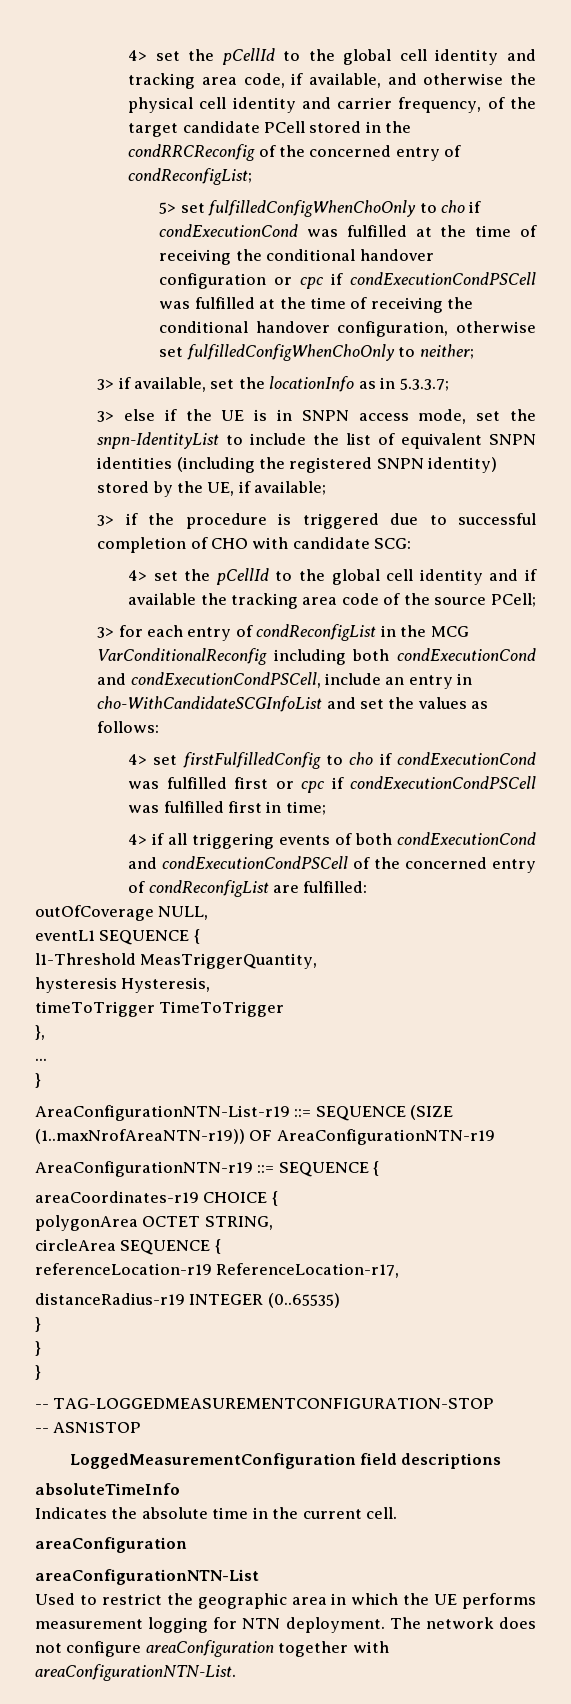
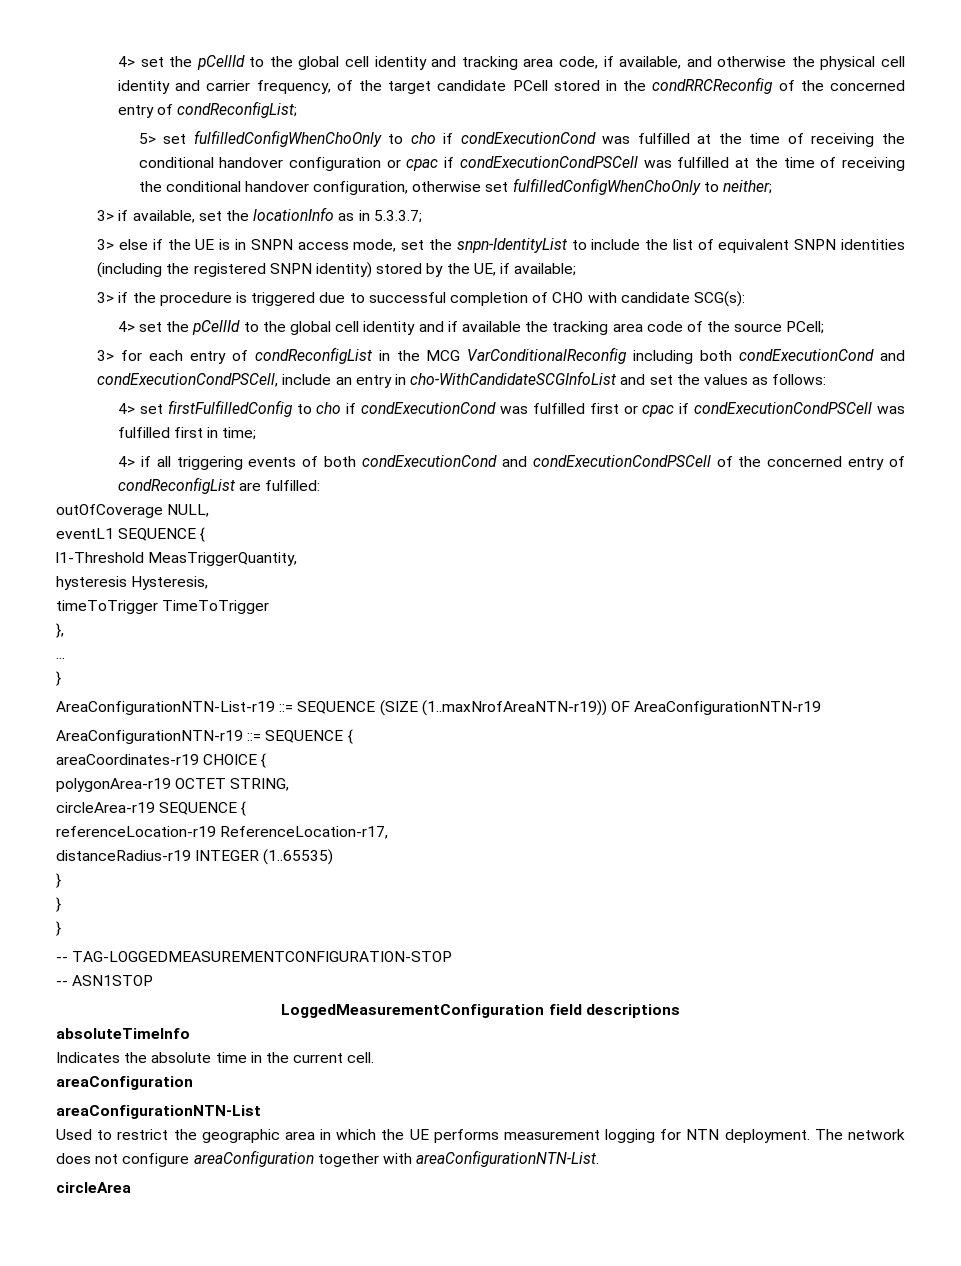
- 5> set fulfilledConfigWhenChoOnly to cho if condExecutionCond was fulfilled at the time of receiving the conditional handover configuration or cpc if condExecutionCondPSCell was fulfilled at the time of receiving the conditional handover configuration, otherwise set fulfilledConfigWhenChoOnly to neither;
+ 5> set fulfilledConfigWhenChoOnly to cho if condExecutionCond was fulfilled at the time of receiving the conditional handover configuration or cpac if condExecutionCondPSCell was fulfilled at the time of receiving the conditional handover configuration, otherwise set fulfilledConfigWhenChoOnly to neither;
- 3> if the procedure is triggered due to successful completion of CHO with candidate SCG:
+ 3> if the procedure is triggered due to successful completion of CHO with candidate SCG(s):
- 4> set firstFulfilledConfig to cho if condExecutionCond was fulfilled first or cpc if condExecutionCondPSCell was fulfilled first in time;
+ 4> set firstFulfilledConfig to cho if condExecutionCond was fulfilled first or cpac if condExecutionCondPSCell was fulfilled first in time;
- polygonArea OCTET STRING,
+ polygonArea-r19 OCTET STRING,
- circleArea SEQUENCE {
+ circleArea-r19 SEQUENCE {
- distanceRadius-r19 INTEGER (0..65535)
+ distanceRadius-r19 INTEGER (1..65535)
+ circleArea

